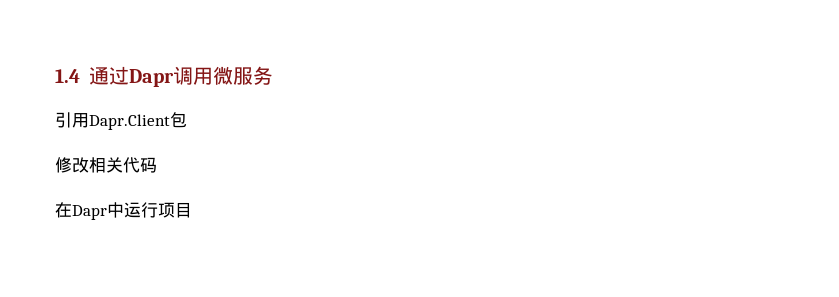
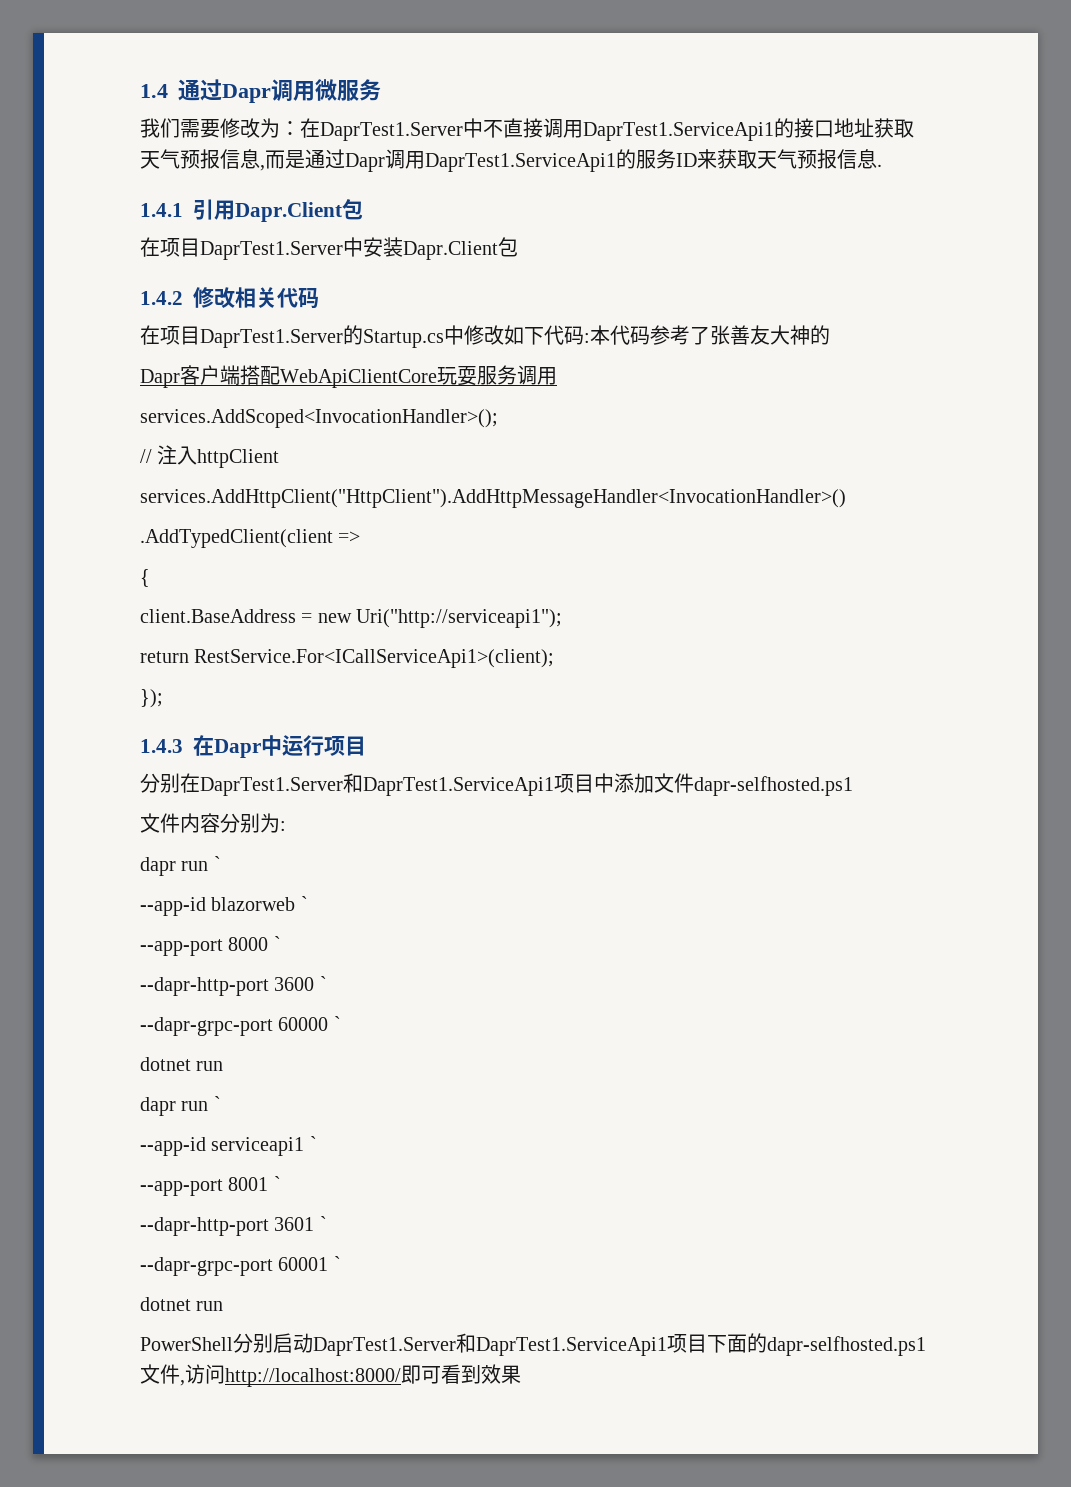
- 引用Dapr.Client包
- 修改相关代码
- 在Dapr中运行项目
+ 我们需要修改为：在DaprTest1.Server中不直接调用DaprTest1.ServiceApi1的接口地址获取天气预报信息,而是通过Dapr调用DaprTest1.ServiceApi1的服务ID来获取天气预报信息.
+ 1.4.1引用Dapr.Client包
+ 在项目DaprTest1.Server中安装Dapr.Client包
+ 1.4.2修改相关代码
+ 在项目DaprTest1.Server的Startup.cs中修改如下代码:本代码参考了张善友大神的
+ Dapr客户端搭配WebApiClientCore玩耍服务调用
+ services.AddScoped<InvocationHandler>();
+ // 注入httpClient
+ services.AddHttpClient("HttpClient").AddHttpMessageHandler<InvocationHandler>()
+ .AddTypedClient(client =>
+ {
+ client.BaseAddress = new Uri("http://serviceapi1");
+ return RestService.For<ICallServiceApi1>(client);
+ });
+ 1.4.3在Dapr中运行项目
+ 分别在DaprTest1.Server和DaprTest1.ServiceApi1项目中添加文件dapr-selfhosted.ps1
+ 文件内容分别为:
+ dapr run `
+ --app-id blazorweb `
+ --app-port 8000 `
+ --dapr-http-port 3600 `
+ --dapr-grpc-port 60000 `
+ dotnet run
+ dapr run `
+ --app-id serviceapi1 `
+ --app-port 8001 `
+ --dapr-http-port 3601 `
+ --dapr-grpc-port 60001 `
+ dotnet run
+ PowerShell分别启动DaprTest1.Server和DaprTest1.ServiceApi1项目下面的dapr-selfhosted.ps1文件,访问http://localhost:8000/即可看到效果

